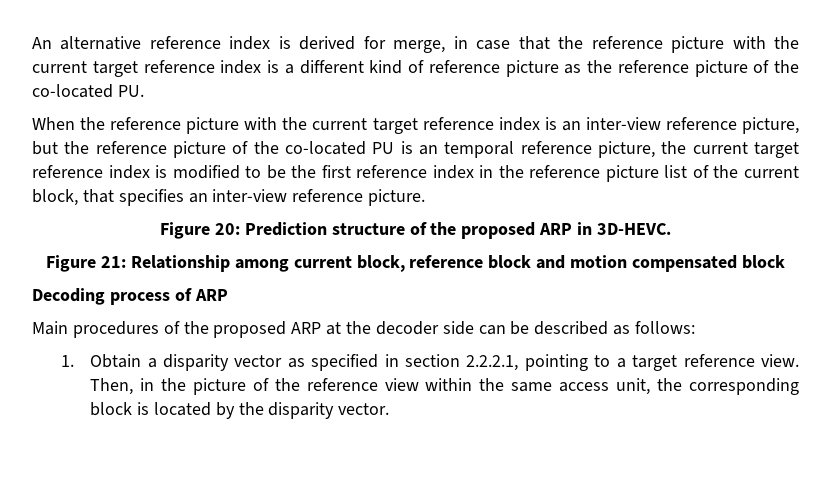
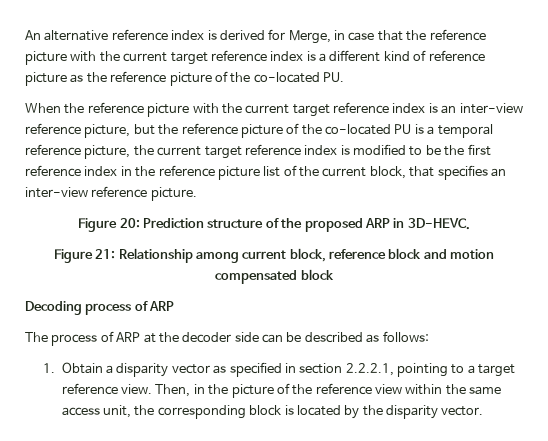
- An alternative reference index is derived for merge, in case that the reference picture with the current target reference index is a different kind of reference picture as the reference picture of the co-located PU.
+ An alternative reference index is derived for Merge, in case that the reference picture with the current target reference index is a different kind of reference picture as the reference picture of the co-located PU.
- When the reference picture with the current target reference index is an inter-view reference picture, but the reference picture of the co-located PU is an temporal reference picture, the current target reference index is modified to be the first reference index in the reference picture list of the current block, that specifies an inter-view reference picture.
+ When the reference picture with the current target reference index is an inter-view reference picture, but the reference picture of the co-located PU is a temporal reference picture, the current target reference index is modified to be the first reference index in the reference picture list of the current block, that specifies an inter-view reference picture.
- Main procedures of the proposed ARP at the decoder side can be described as follows:
+ The process of ARP at the decoder side can be described as follows:

